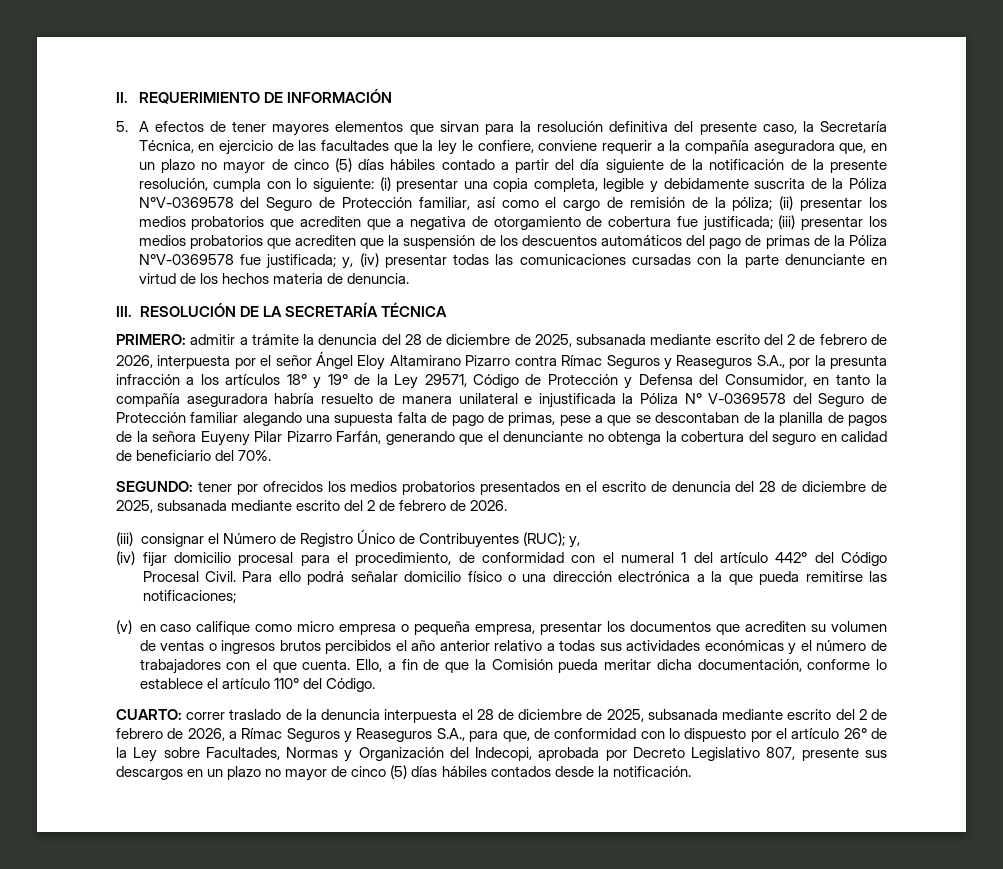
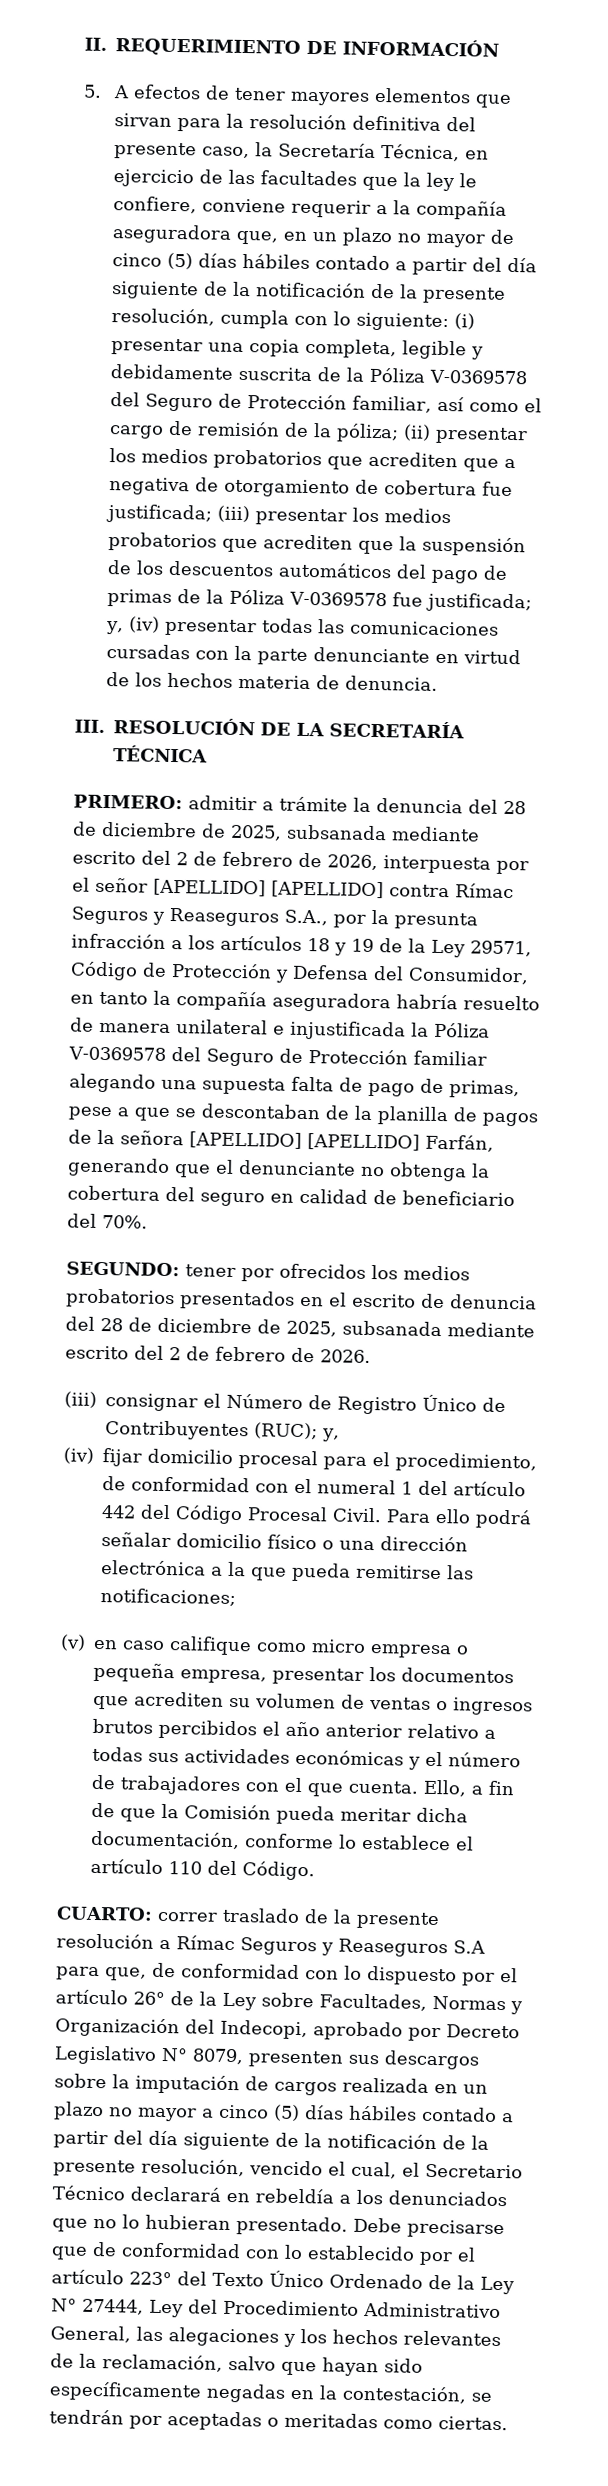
- (i) presentar una copia completa, legible y debidamente suscrita de la Póliza N°V-0369578 del Seguro de Protección familiar, así como el cargo de remisión de la póliza;
+ (i) presentar una copia completa, legible y debidamente suscrita de la Póliza V-0369578 del Seguro de Protección familiar, así como el cargo de remisión de la póliza;
- (iii) presentar los medios probatorios que acrediten que la suspensión de los descuentos automáticos del pago de primas de la Póliza N°V-0369578 fue justificada;
+ (iii) presentar los medios probatorios que acrediten que la suspensión de los descuentos automáticos del pago de primas de la Póliza V-0369578 fue justificada;
- admitir a trámite la denuncia del 28 de diciembre de 2025, subsanada mediante escrito del 2 de febrero de 2026, interpuesta por el señor Ángel Eloy Altamirano Pizarro contra Rímac Seguros y Reaseguros S.A., por la presunta infracción a los artículos 18° y 19° de la Ley 29571, Código de Protección y Defensa del Consumidor, en tanto la compañía aseguradora habría resuelto de manera unilateral e injustificada la Póliza N° V-0369578 del Seguro de Protección familiar alegando una supuesta falta de pago de primas, pese a que se descontaban de la planilla de pagos de la señora Euyeny Pilar Pizarro Farfán, generando que el denunciante no obtenga la cobertura del seguro en calidad de beneficiario del 70%.
+ admitir a trámite la denuncia del 28 de diciembre de 2025, subsanada mediante escrito del 2 de febrero de 2026, interpuesta por el señor [APELLIDO] [APELLIDO] contra Rímac Seguros y Reaseguros S.A., por la presunta infracción a los artículos 18 y 19 de la Ley 29571, Código de Protección y Defensa del Consumidor, en tanto la compañía aseguradora habría resuelto de manera unilateral e injustificada la Póliza V-0369578 del Seguro de Protección familiar alegando una supuesta falta de pago de primas, pese a que se descontaban de la planilla de pagos de la señora [APELLIDO] [APELLIDO] Farfán, generando que el denunciante no obtenga la cobertura del seguro en calidad de beneficiario del 70%.
- (iv) fijar domicilio procesal para el procedimiento, de conformidad con el numeral 1 del artículo 442° del Código Procesal Civil.
+ (iv) fijar domicilio procesal para el procedimiento, de conformidad con el numeral 1 del artículo 442 del Código Procesal Civil.
- Ello, a fin de que la Comisión pueda meritar dicha documentación, conforme lo establece el artículo 110° del Código.
+ Ello, a fin de que la Comisión pueda meritar dicha documentación, conforme lo establece el artículo 110 del Código.
- CUARTO: correr traslado de la denuncia interpuesta el 28 de diciembre de 2025, subsanada mediante escrito del 2 de febrero de 2026, a Rímac Seguros y Reaseguros S.A., para que, de conformidad con lo dispuesto por el artículo 26° de la Ley sobre Facultades, Normas y Organización del Indecopi, aprobada por Decreto Legislativo 807, presente sus descargos en un plazo no mayor de cinco (5) días hábiles contados desde la notificación.
+ CUARTO: correr traslado de la presente resolución a Rímac Seguros y Reaseguros S.A para que, de conformidad con lo dispuesto por el artículo 26° de la Ley sobre Facultades, Normas y Organización del Indecopi, aprobado por Decreto Legislativo N° 8079, presenten sus descargos sobre la imputación de cargos realizada en un plazo no mayor a cinco (5) días hábiles contado a partir del día siguiente de la notificación de la presente resolución, vencido el cual, el Secretario Técnico declarará en rebeldía a los denunciados que no lo hubieran presentado. Debe precisarse que de conformidad con lo establecido por el artículo 223° del Texto Único Ordenado de la Ley N° 27444, Ley del Procedimiento Administrativo General, las alegaciones y los hechos relevantes de la reclamación, salvo que hayan sido específicamente negadas en la contestación, se tendrán por aceptadas o meritadas como ciertas.

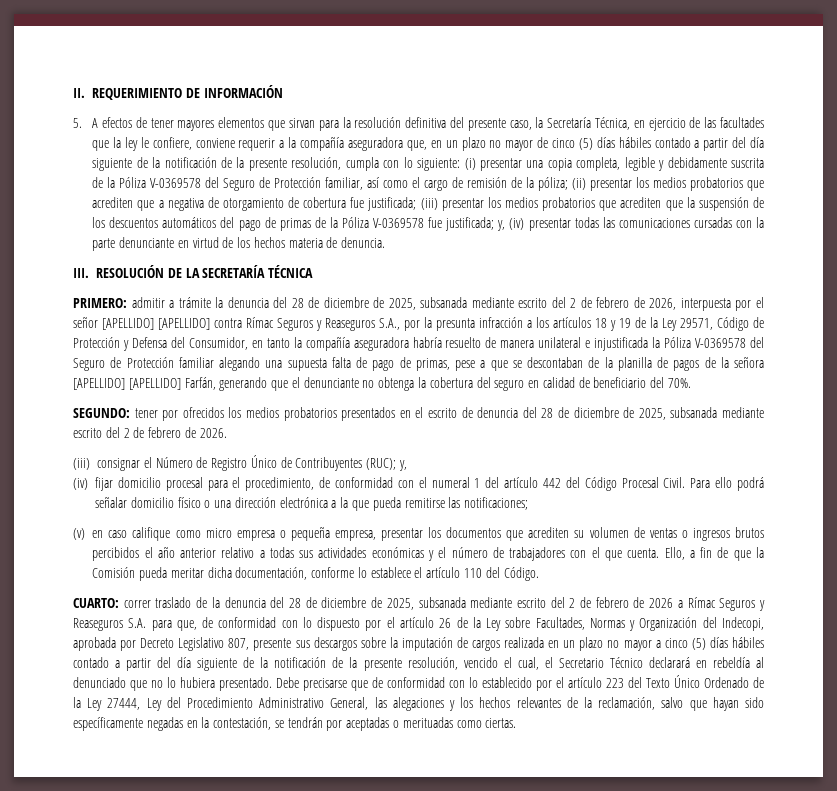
- correr traslado de la presente resolución a Rímac Seguros y Reaseguros S.A para que, de conformidad con lo dispuesto por el artículo 26° de la Ley sobre Facultades, Normas y Organización del Indecopi, aprobado por Decreto Legislativo N° 8079, presenten sus descargos sobre la imputación de cargos realizada en un plazo no mayor a cinco (5) días hábiles contado a partir del día siguiente de la notificación de la presente resolución, vencido el cual, el Secretario Técnico declarará en rebeldía a los denunciados que no lo hubieran presentado.
+ correr traslado de la denuncia del 28 de diciembre de 2025, subsanada mediante escrito del 2 de febrero de 2026 a Rímac Seguros y Reaseguros S.A. para que, de conformidad con lo dispuesto por el artículo 26 de la Ley sobre Facultades, Normas y Organización del Indecopi, aprobada por Decreto Legislativo 807, presente sus descargos sobre la imputación de cargos realizada en un plazo no mayor a cinco (5) días hábiles contado a partir del día siguiente de la notificación de la presente resolución, vencido el cual, el Secretario Técnico declarará en rebeldía al denunciado que no lo hubiera presentado.
- Debe precisarse que de conformidad con lo establecido por el artículo 223° del Texto Único Ordenado de la Ley N° 27444, Ley del Procedimiento Administrativo General, las alegaciones y los hechos relevantes de la reclamación, salvo que hayan sido específicamente negadas en la contestación, se tendrán por aceptadas o meritadas como ciertas.
+ Debe precisarse que de conformidad con lo establecido por el artículo 223 del Texto Único Ordenado de la Ley 27444, Ley del Procedimiento Administrativo General, las alegaciones y los hechos relevantes de la reclamación, salvo que hayan sido específicamente negadas en la contestación, se tendrán por aceptadas o merituadas como ciertas.

